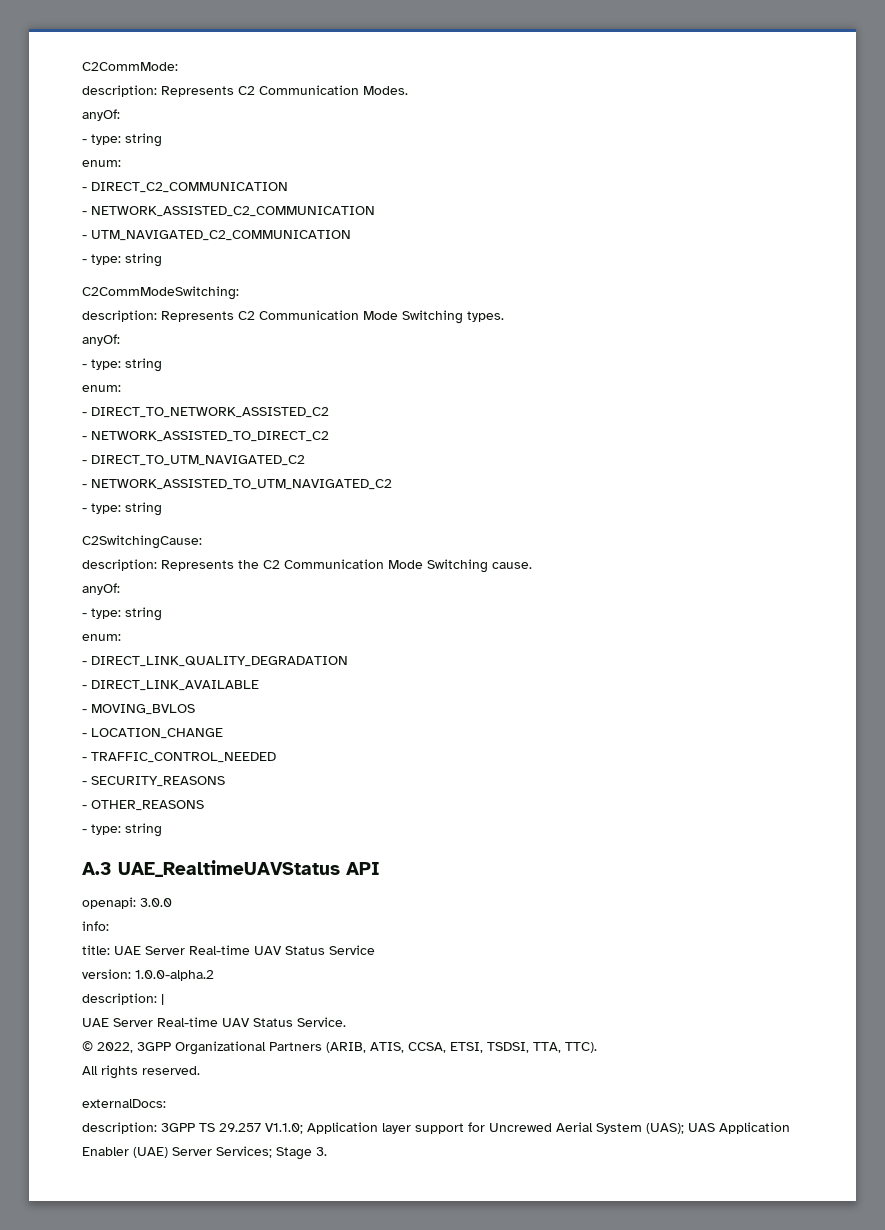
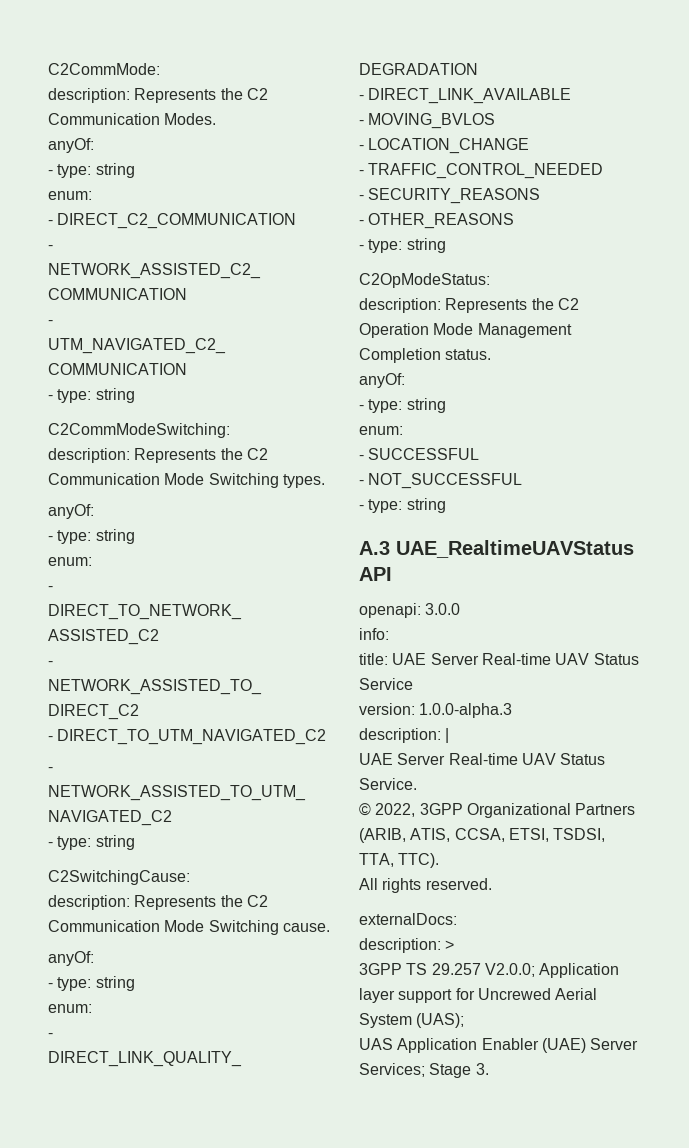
- description: Represents C2 Communication Modes.
+ description: Represents the C2 Communication Modes.
- description: Represents C2 Communication Mode Switching types.
+ description: Represents the C2 Communication Mode Switching types.
+ C2OpModeStatus:
+ description: Represents the C2 Operation Mode Management Completion status.
+ anyOf:
+ - type: string
+ enum:
+ - SUCCESSFUL
+ - NOT_SUCCESSFUL
+ - type: string
- version: 1.0.0-alpha.2
+ version: 1.0.0-alpha.3
- description: 3GPP TS 29.257 V1.1.0; Application layer support for Uncrewed Aerial System (UAS); UAS Application Enabler (UAE) Server Services; Stage 3.
+ description: >
+ 3GPP TS 29.257 V2.0.0; Application layer support for Uncrewed Aerial System (UAS);
+ UAS Application Enabler (UAE) Server Services; Stage 3.

